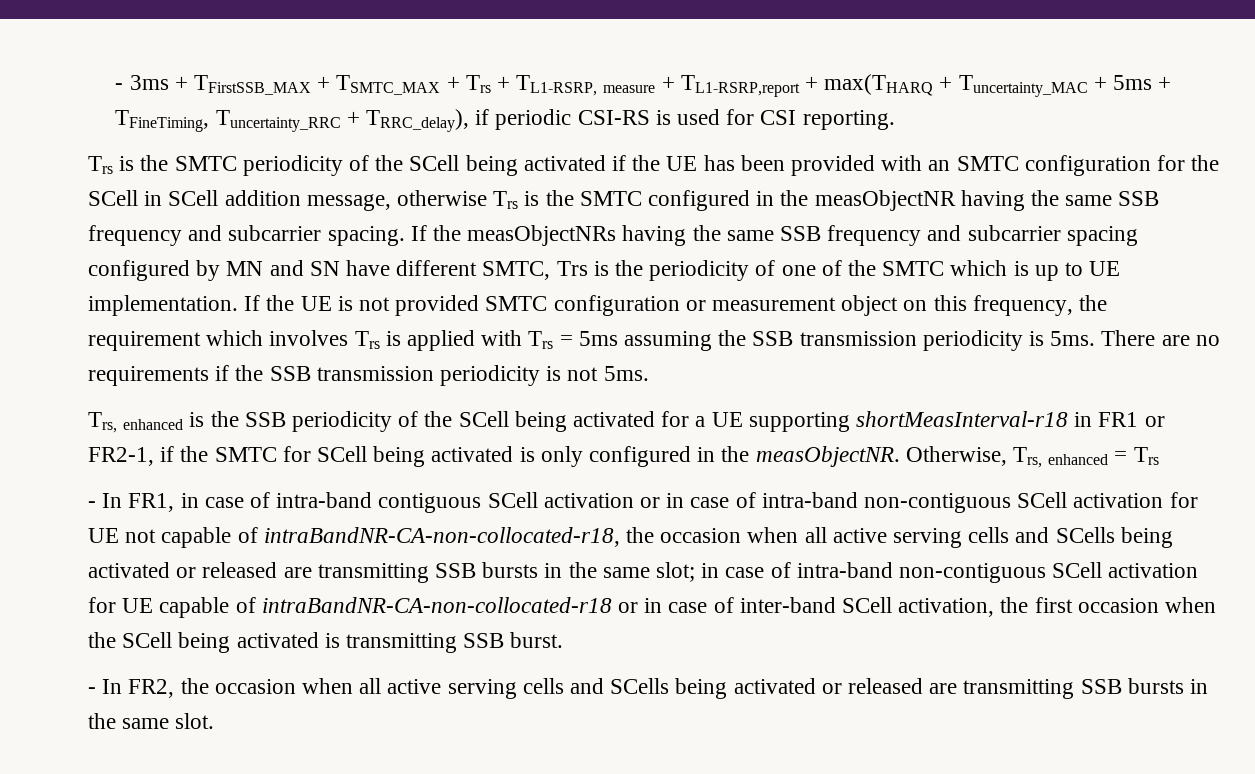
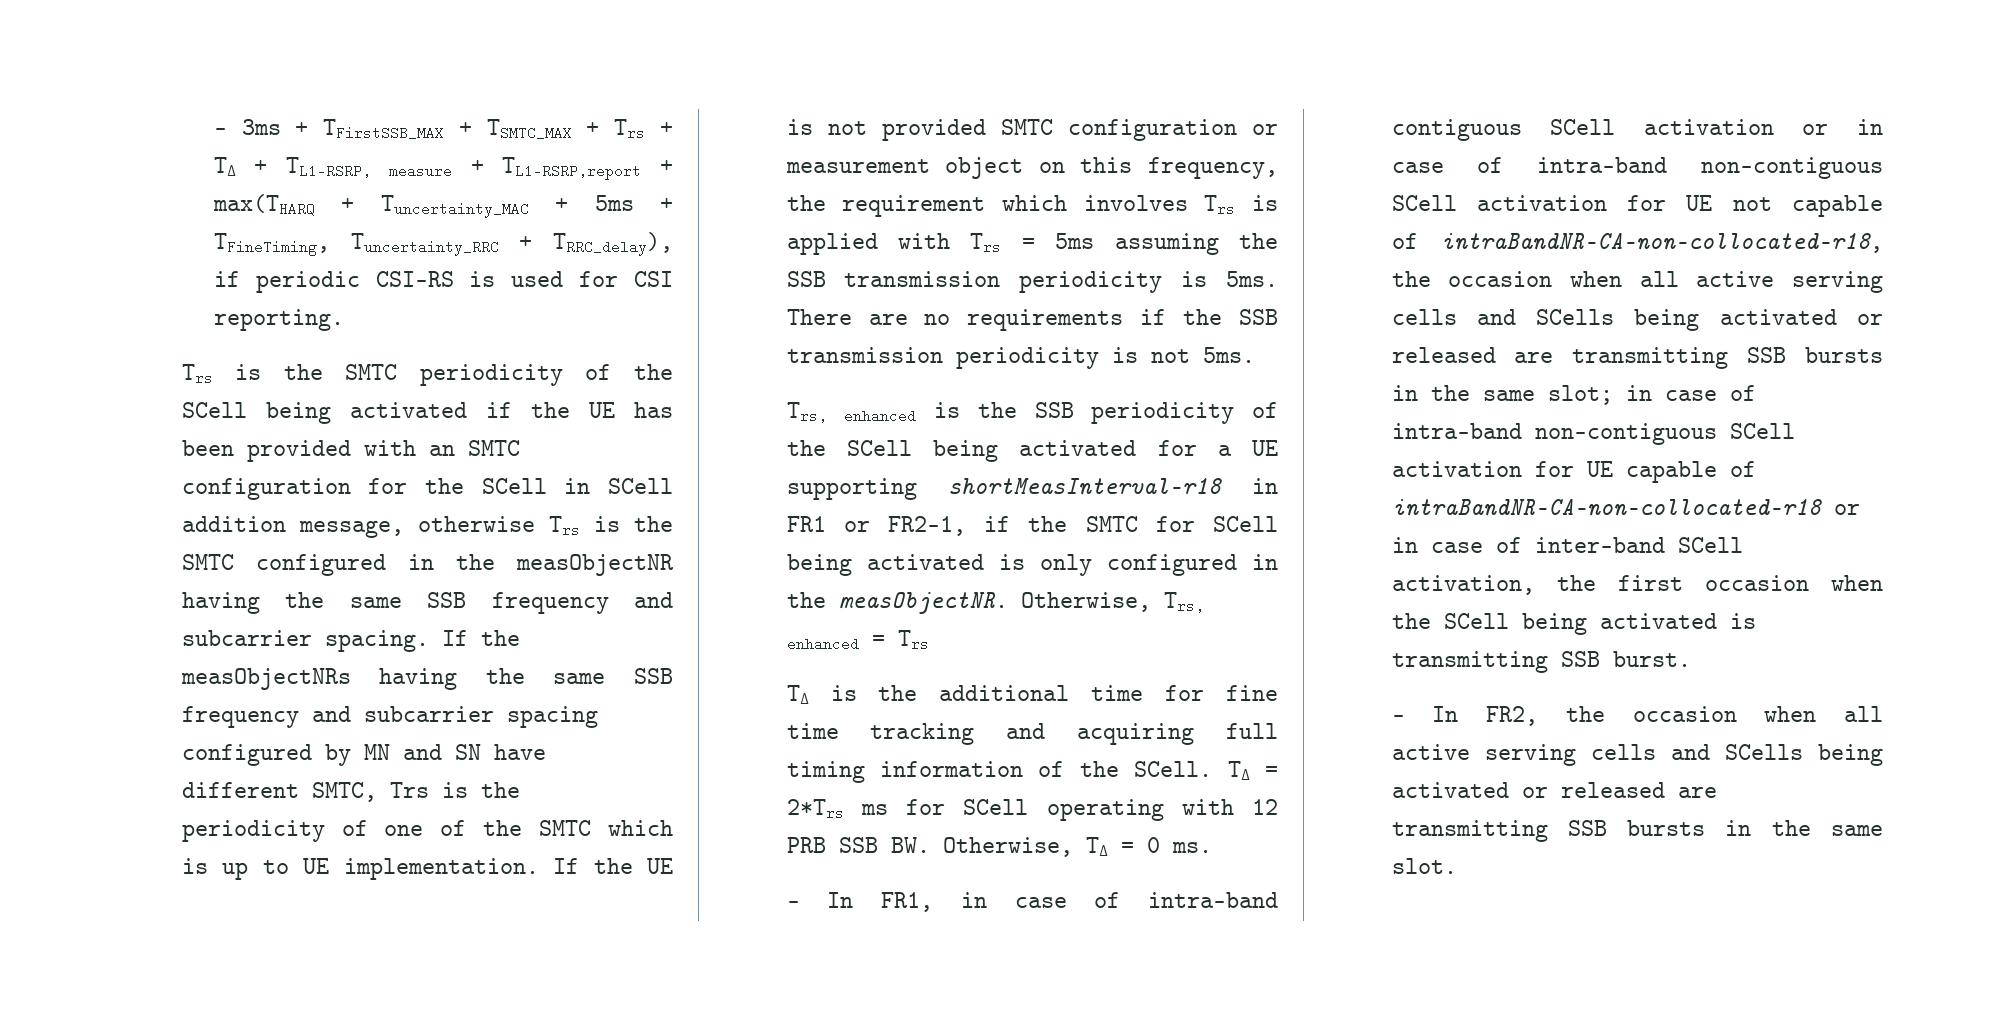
- - 3ms + TFirstSSB_MAX + TSMTC_MAX + Trs + TL1-RSRP, measure + TL1-RSRP,report + max(THARQ + Tuncertainty_MAC + 5ms + TFineTiming, Tuncertainty_RRC + TRRC_delay), if periodic CSI-RS is used for CSI reporting.
+ - 3ms + TFirstSSB_MAX + TSMTC_MAX + Trs + T∆ + TL1-RSRP, measure + TL1-RSRP,report + max(THARQ + Tuncertainty_MAC + 5ms + TFineTiming, Tuncertainty_RRC + TRRC_delay), if periodic CSI-RS is used for CSI reporting.
+ T∆ is the additional time for fine time tracking and acquiring full timing information of the SCell. T∆ = 2*Trs ms for SCell operating with 12 PRB SSB BW. Otherwise, T∆ = 0 ms.

